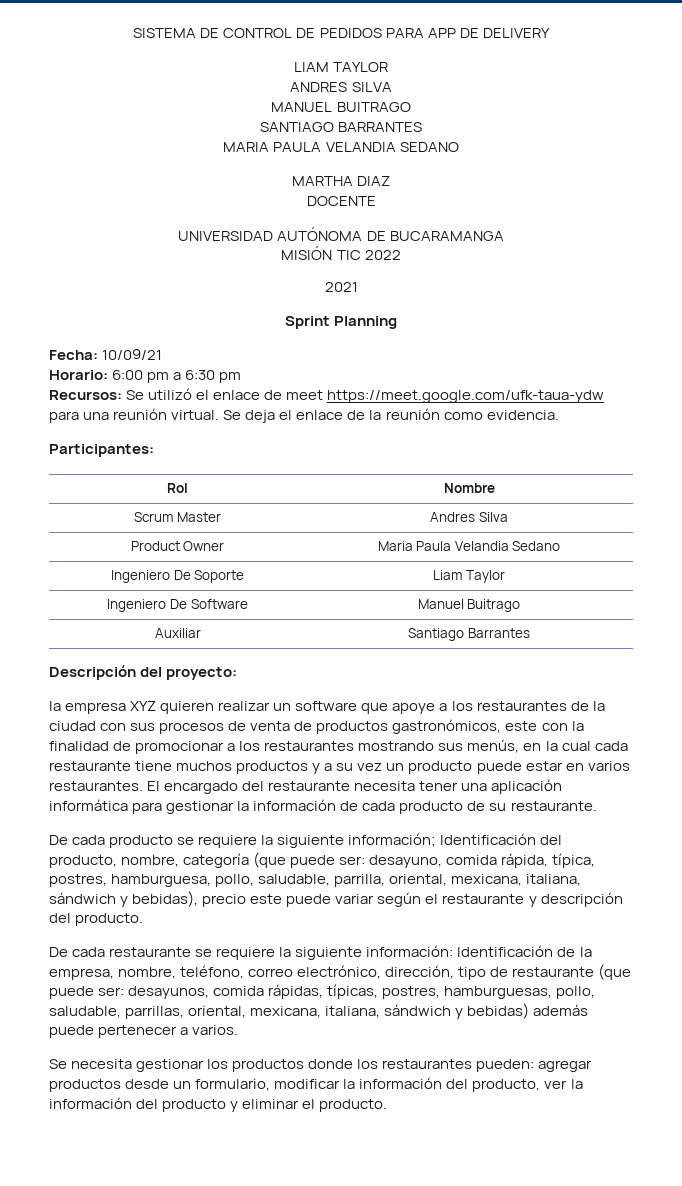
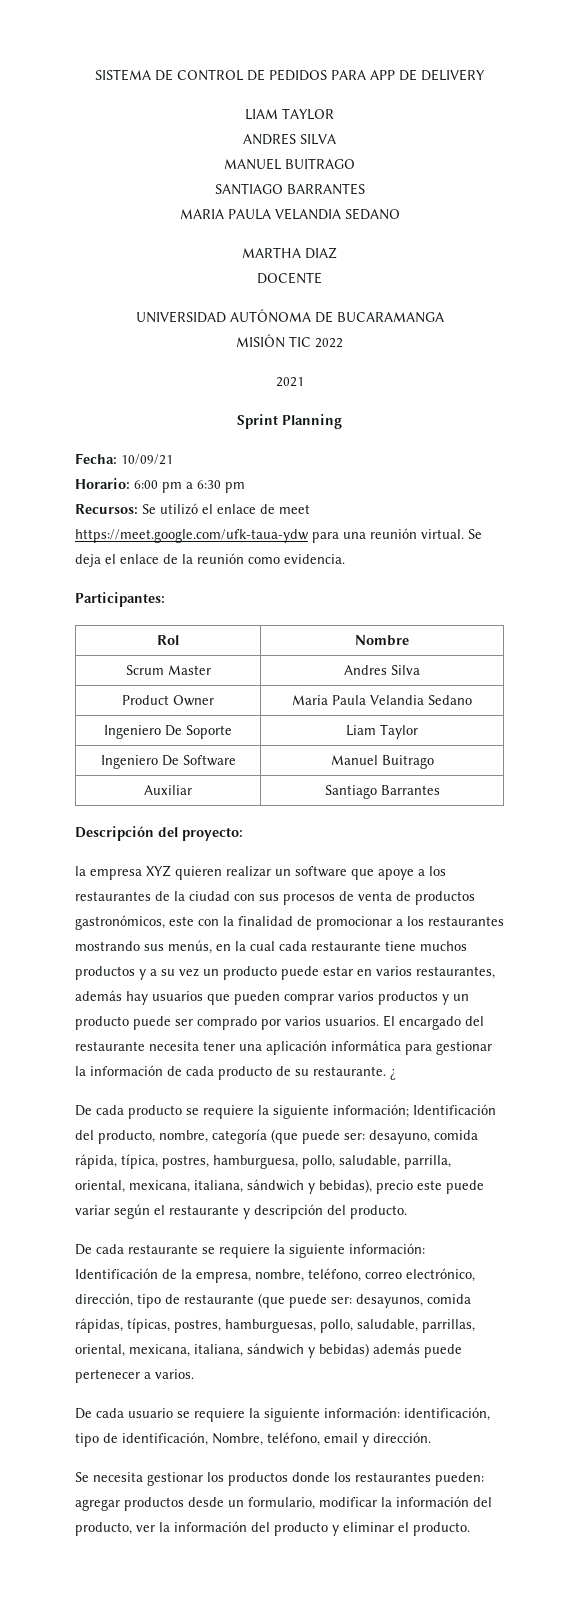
- la empresa XYZ quieren realizar un software que apoye a los restaurantes de la ciudad con sus procesos de venta de productos gastronómicos, este con la finalidad de promocionar a los restaurantes mostrando sus menús, en la cual cada restaurante tiene muchos productos y a su vez un producto puede estar en varios restaurantes.
+ la empresa XYZ quieren realizar un software que apoye a los restaurantes de la ciudad con sus procesos de venta de productos gastronómicos, este con la finalidad de promocionar a los restaurantes mostrando sus menús, en la cual cada restaurante tiene muchos productos y a su vez un producto puede estar en varios restaurantes, además hay usuarios que pueden comprar varios productos y un producto puede ser comprado por varios usuarios.
+ ¿
+ De cada usuario se requiere la siguiente información: identificación, tipo de identificación, Nombre, teléfono, email y dirección.

